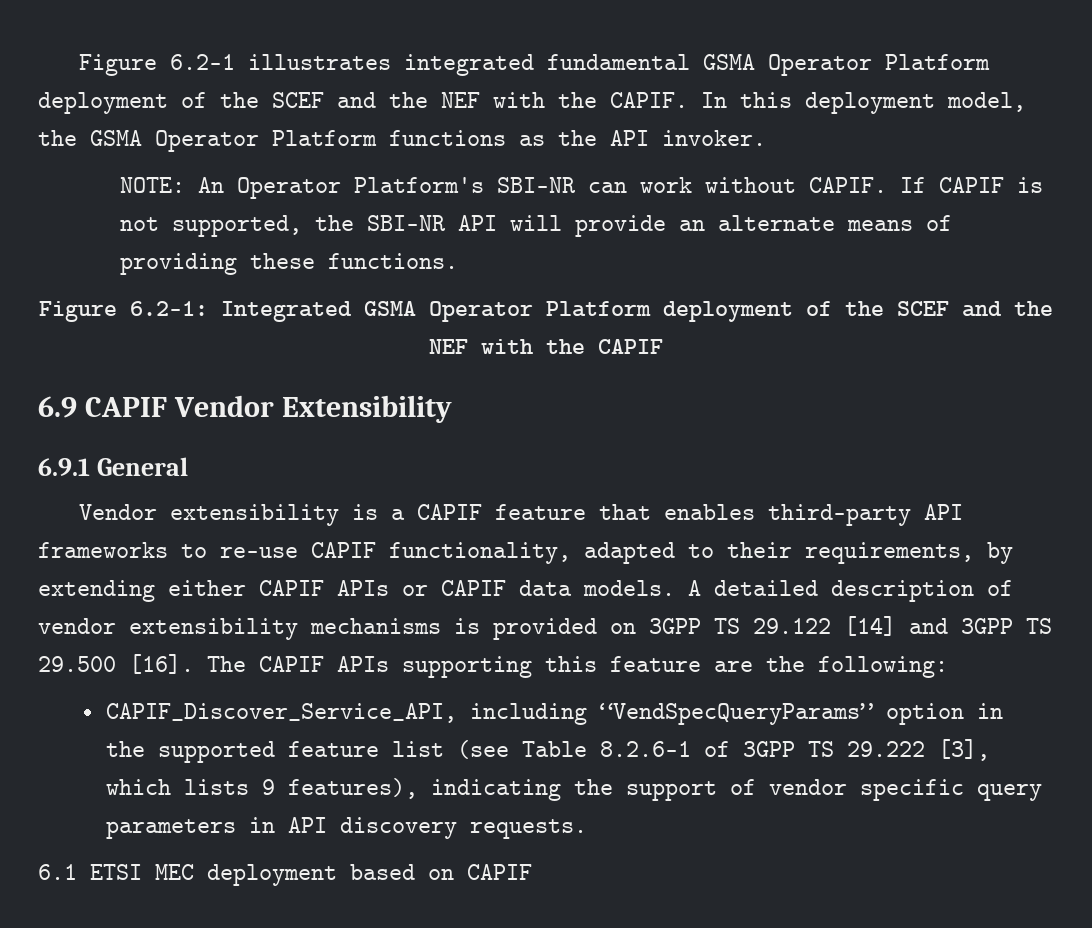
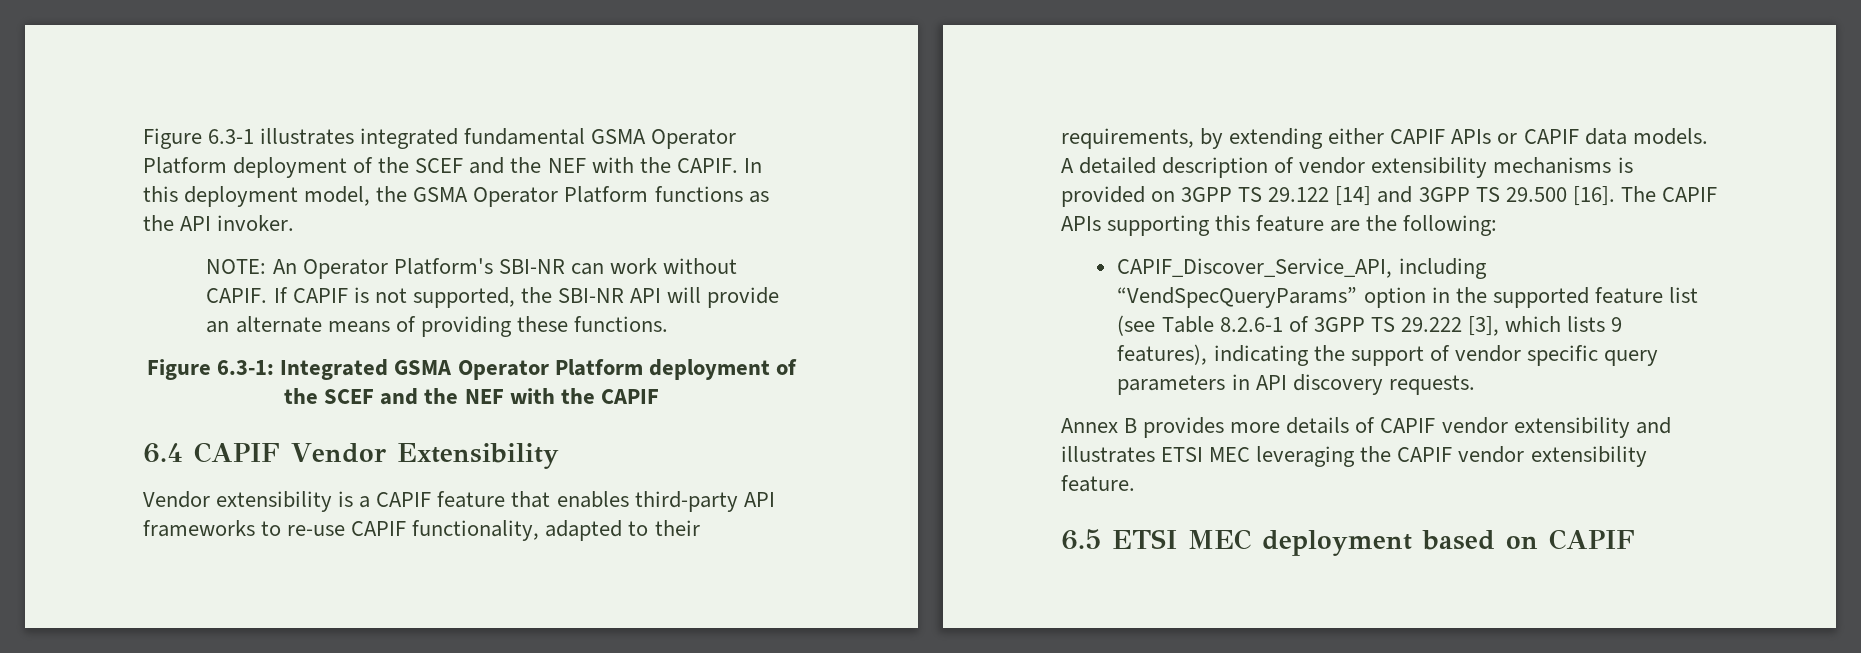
- Figure 6.2-1 illustrates integrated fundamental GSMA Operator Platform deployment of the SCEF and the NEF with the CAPIF.
+ Figure 6.3-1 illustrates integrated fundamental GSMA Operator Platform deployment of the SCEF and the NEF with the CAPIF.
- Figure 6.2-1: Integrated GSMA Operator Platform deployment of the SCEF and the NEF with the CAPIF
+ Figure 6.3-1: Integrated GSMA Operator Platform deployment of the SCEF and the NEF with the CAPIF
- 6.9 CAPIF Vendor Extensibility
+ 6.4 CAPIF Vendor Extensibility
- 6.9.1 General
- 6.1 ETSI MEC deployment based on CAPIF
+ Annex B provides more details of CAPIF vendor extensibility and illustrates ETSI MEC leveraging the CAPIF vendor extensibility feature.
+ 6.5 ETSI MEC deployment based on CAPIF

